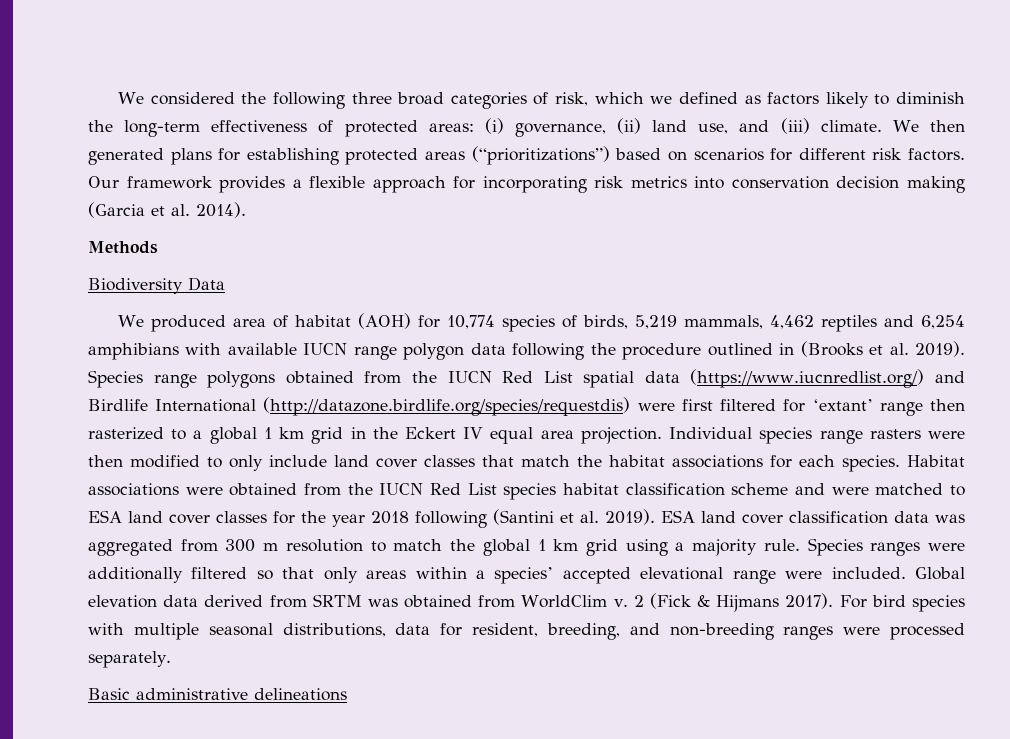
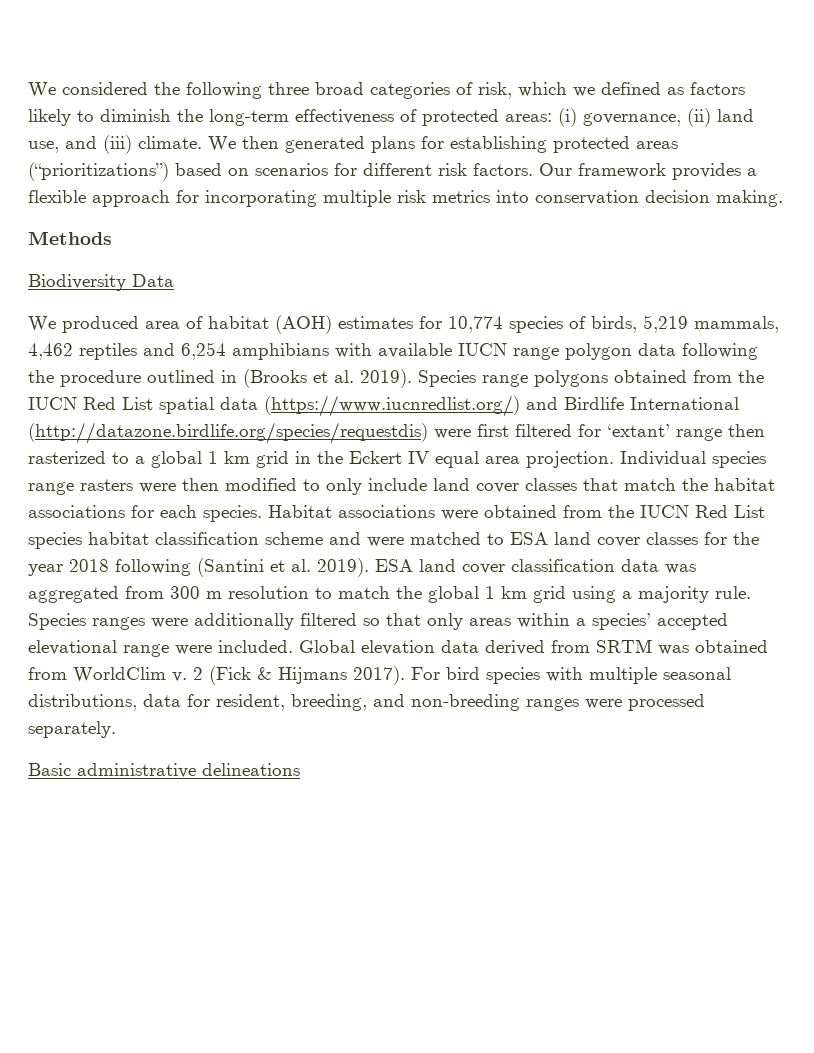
- Our framework provides a flexible approach for incorporating risk metrics into conservation decision making (Garcia et al. 2014).
+ Our framework provides a flexible approach for incorporating multiple risk metrics into conservation decision making.
- We produced area of habitat (AOH) for 10,774 species of birds, 5,219 mammals, 4,462 reptiles and 6,254 amphibians with available IUCN range polygon data following the procedure outlined in (Brooks et al. 2019).
+ We produced area of habitat (AOH) estimates for 10,774 species of birds, 5,219 mammals, 4,462 reptiles and 6,254 amphibians with available IUCN range polygon data following the procedure outlined in (Brooks et al. 2019).

